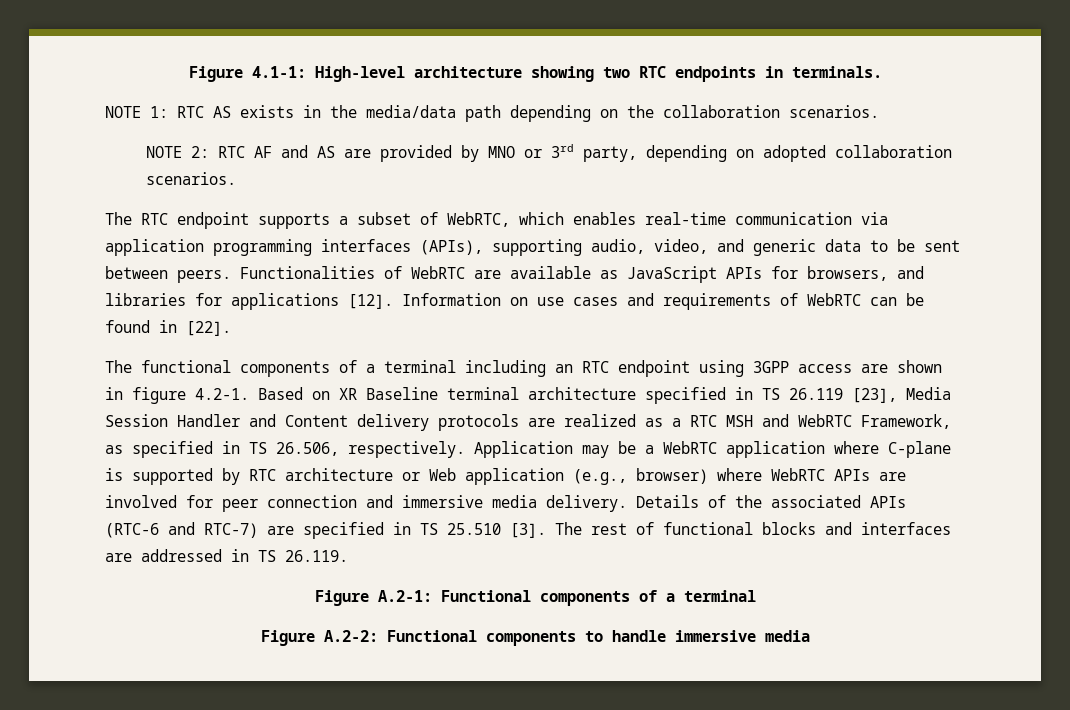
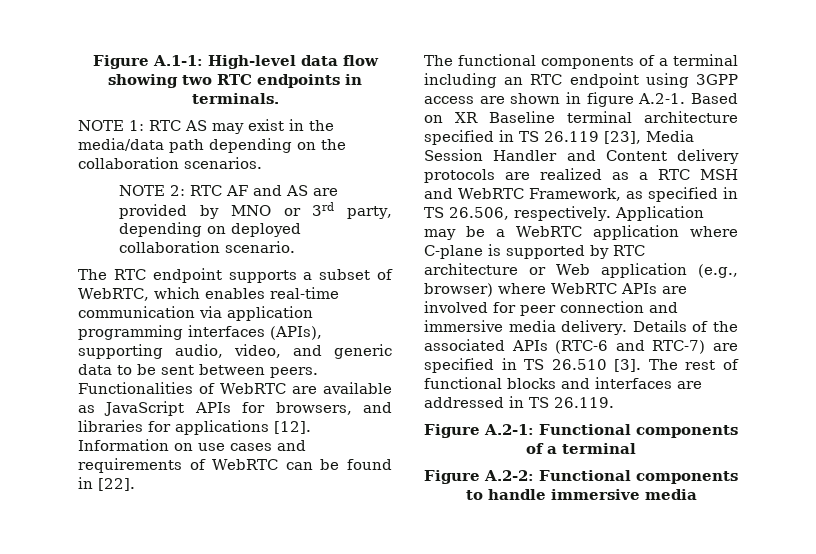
- Figure 4.1-1: High-level architecture showing two RTC endpoints in terminals.
+ Figure A.1-1: High-level data flow showing two RTC endpoints in terminals.
- NOTE 1: RTC AS exists in the media/data path depending on the collaboration scenarios.
+ NOTE 1: RTC AS may exist in the media/data path depending on the collaboration scenarios.
- NOTE 2: RTC AF and AS are provided by MNO or 3rd party, depending on adopted collaboration scenarios.
+ NOTE 2: RTC AF and AS are provided by MNO or 3rd party, depending on deployed collaboration scenario.
- The functional components of a terminal including an RTC endpoint using 3GPP access are shown in figure 4.2-1. Based on XR Baseline terminal architecture specified in TS 26.119 [23], Media Session Handler and Content delivery protocols are realized as a RTC MSH and WebRTC Framework, as specified in TS 26.506, respectively.
+ The functional components of a terminal including an RTC endpoint using 3GPP access are shown in figure A.2-1. Based on XR Baseline terminal architecture specified in TS 26.119 [23], Media Session Handler and Content delivery protocols are realized as a RTC MSH and WebRTC Framework, as specified in TS 26.506, respectively.
- Details of the associated APIs (RTC-6 and RTC-7) are specified in TS 25.510 [3].
+ Details of the associated APIs (RTC-6 and RTC-7) are specified in TS 26.510 [3].

